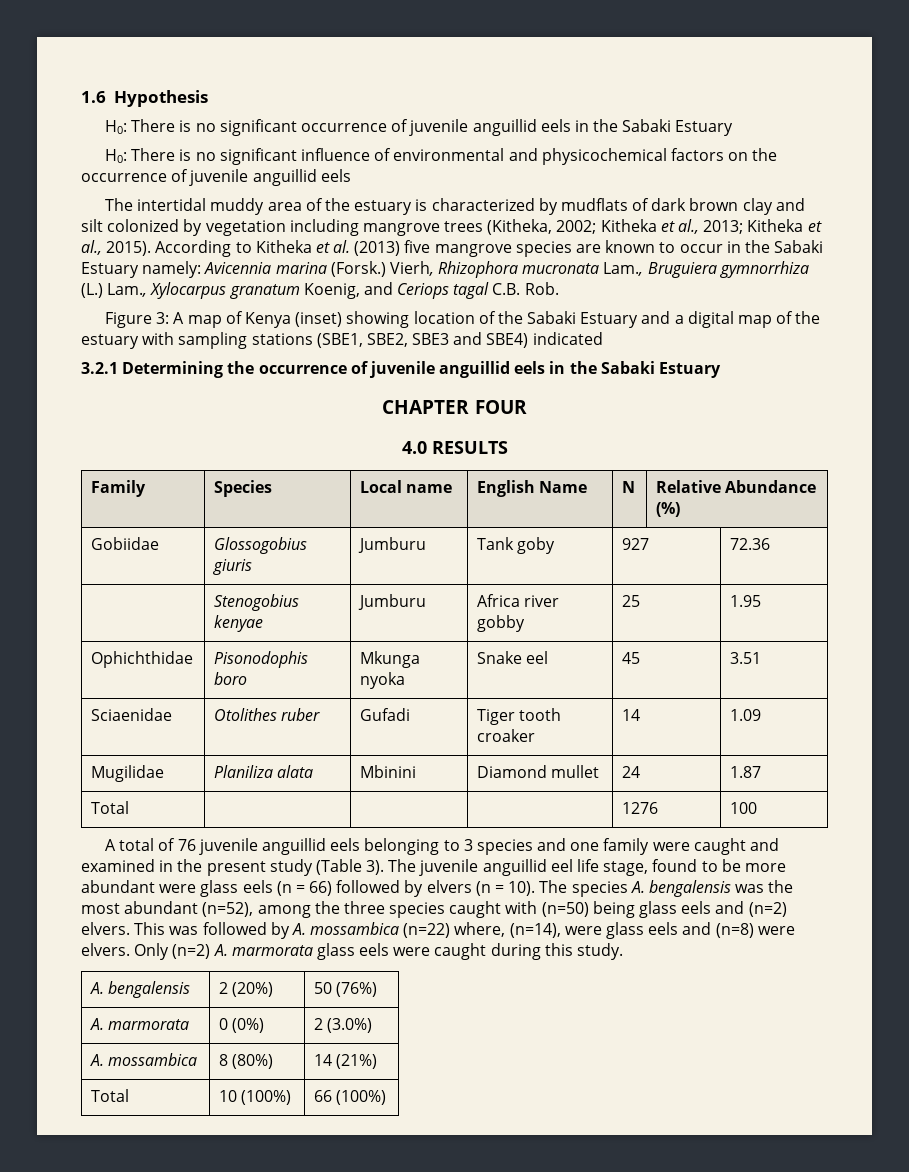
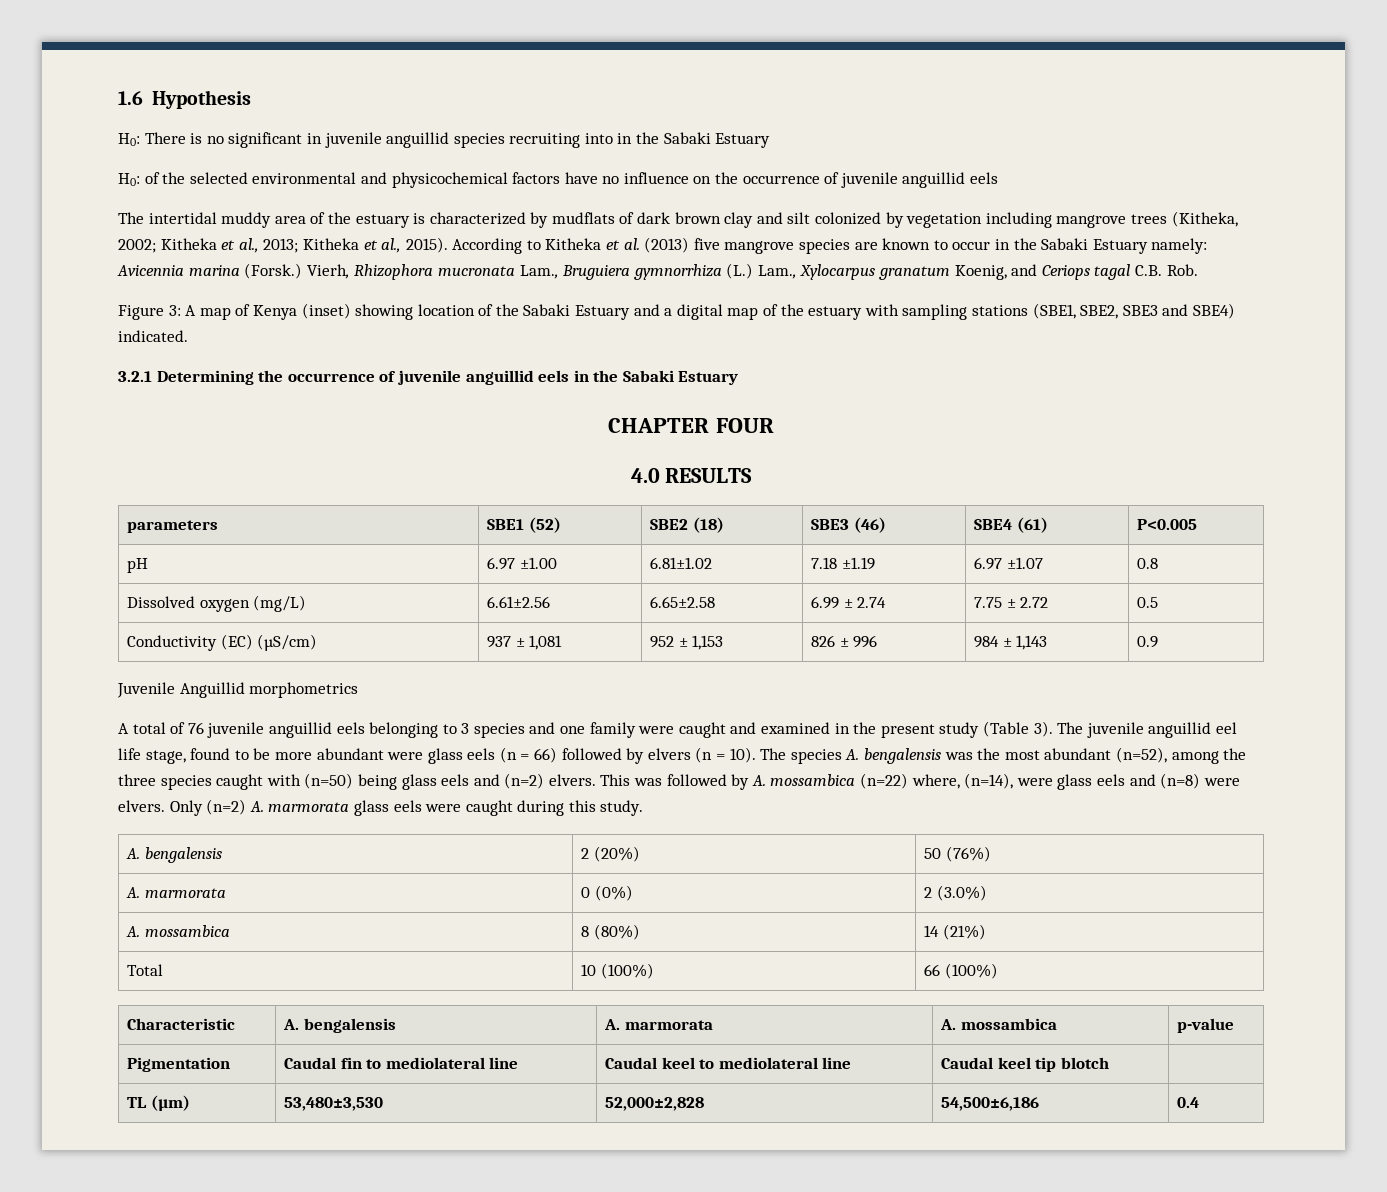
- H0: There is no significant occurrence of juvenile anguillid eels in the Sabaki Estuary
+ H0: There is no significant in juvenile anguillid species recruiting into in the Sabaki Estuary
- H0: There is no significant influence of environmental and physicochemical factors on the occurrence of juvenile anguillid eels
+ H0: of the selected environmental and physicochemical factors have no influence on the occurrence of juvenile anguillid eels
- Figure 3: A map of Kenya (inset) showing location of the Sabaki Estuary and a digital map of the estuary with sampling stations (SBE1, SBE2, SBE3 and SBE4) indicated
+ Figure 3: A map of Kenya (inset) showing location of the Sabaki Estuary and a digital map of the estuary with sampling stations (SBE1, SBE2, SBE3 and SBE4) indicated.
- Family | Species | Local name | English Name | N | Relative Abundance (%)
- Gobiidae | Glossogobius giuris | Jumburu | Tank goby | 927 | 72.36
- | Stenogobius kenyae | Jumburu | Africa river gobby | 25 | 1.95
- Ophichthidae | Pisonodophis boro | Mkunga nyoka | Snake eel | 45 | 3.51
- Sciaenidae | Otolithes ruber | Gufadi | Tiger tooth croaker | 14 | 1.09
- Mugilidae | Planiliza alata | Mbinini | Diamond mullet | 24 | 1.87
- Total | | | | 1276 | 100
+ parameters | SBE1 (52) | SBE2 (18) | SBE3 (46) | SBE4 (61) | P<0.005
+ pH | 6.97 ±1.00 | 6.81±1.02 | 7.18 ±1.19 | 6.97 ±1.07 | 0.8
+ Dissolved oxygen (mg/L) | 6.61±2.56 | 6.65±2.58 | 6.99 ± 2.74 | 7.75 ± 2.72 | 0.5
+ Conductivity (EC) (µS/cm) | 937 ± 1,081 | 952 ± 1,153 | 826 ± 996 | 984 ± 1,143 | 0.9
+ Juvenile Anguillid morphometrics
+ Characteristic | A. bengalensis | A. marmorata | A. mossambica | p-value
+ Pigmentation | Caudal fin to mediolateral line | Caudal keel to mediolateral line | Caudal keel tip blotch |
+ TL (µm) | 53,480±3,530 | 52,000±2,828 | 54,500±6,186 | 0.4

